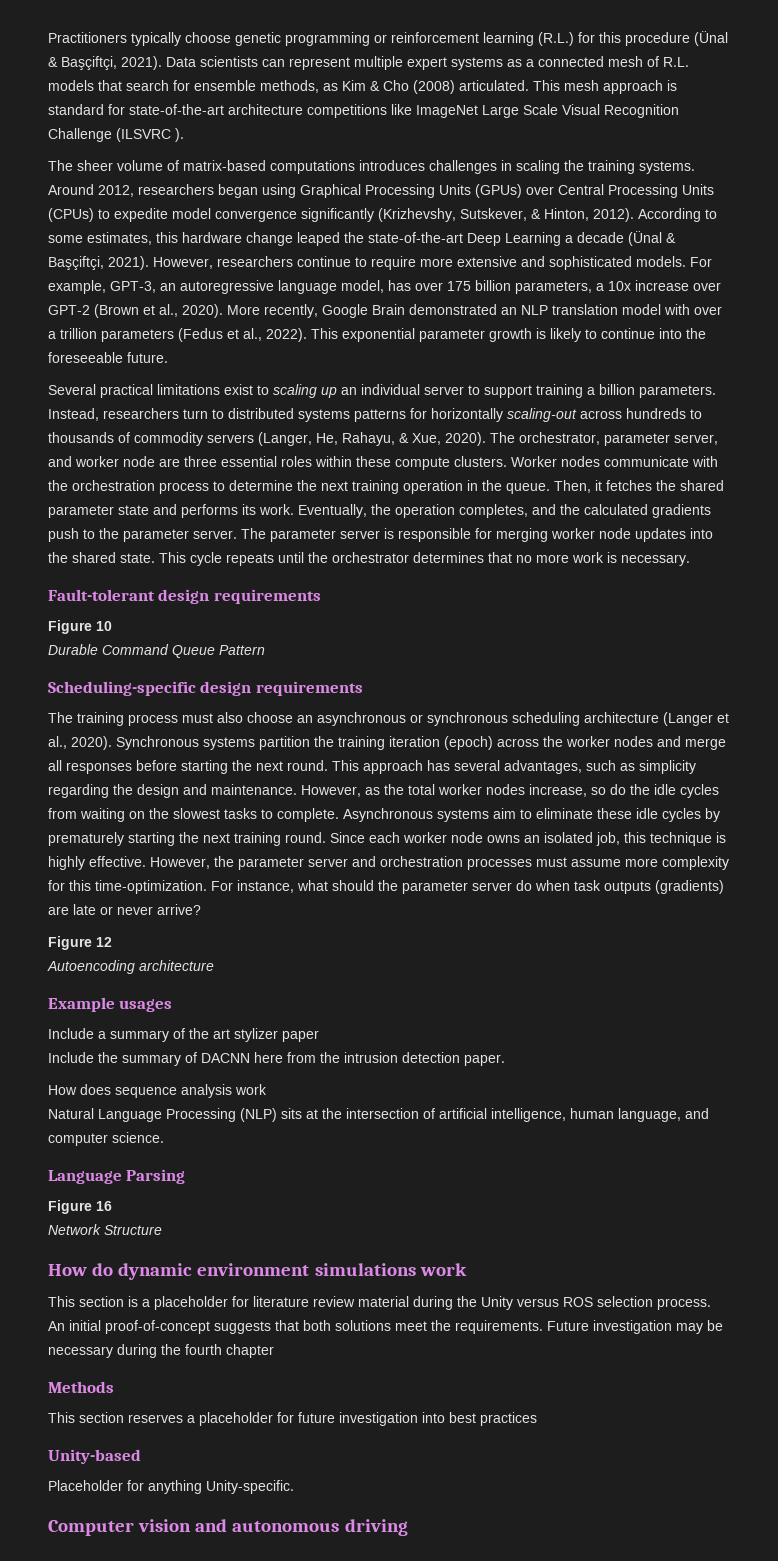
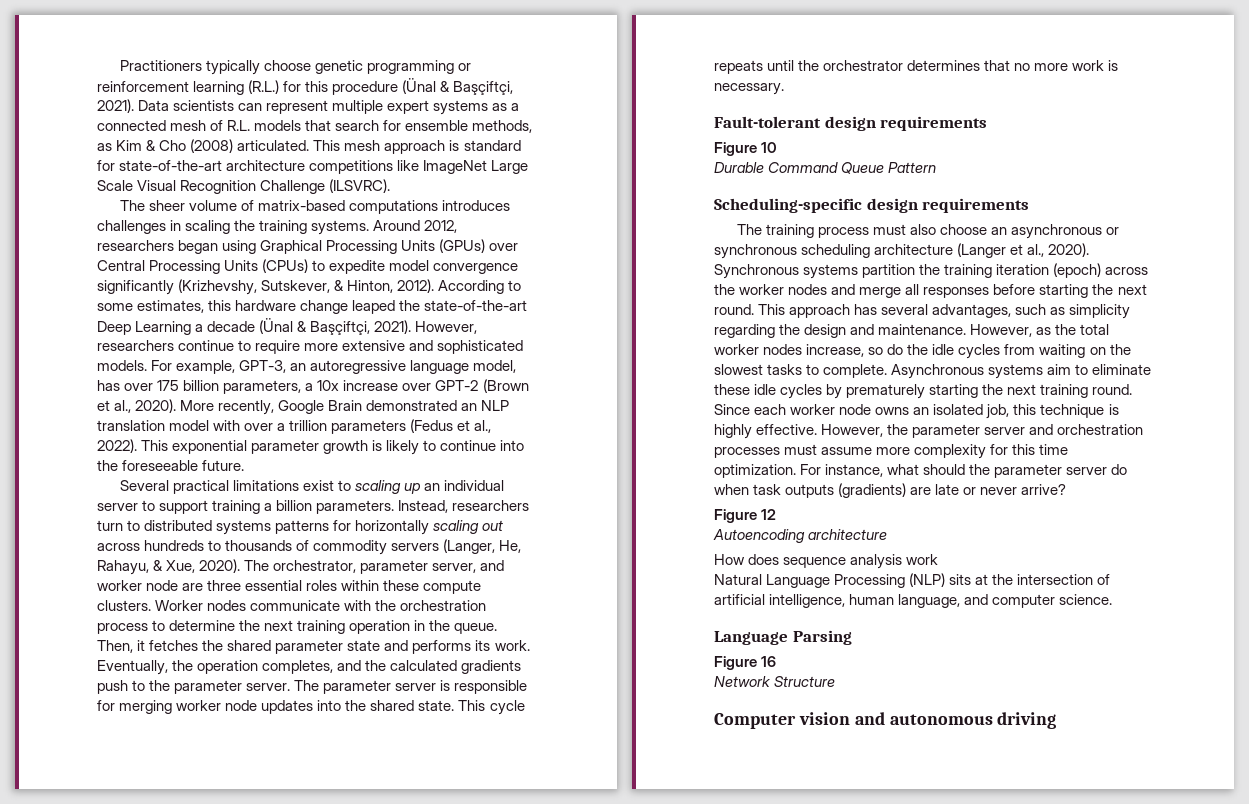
- This mesh approach is standard for state-of-the-art architecture competitions like ImageNet Large Scale Visual Recognition Challenge (ILSVRC ).
+ This mesh approach is standard for state-of-the-art architecture competitions like ImageNet Large Scale Visual Recognition Challenge (ILSVRC).
- Instead, researchers turn to distributed systems patterns for horizontally scaling-out across hundreds to thousands of commodity servers (Langer, He, Rahayu, & Xue, 2020).
+ Instead, researchers turn to distributed systems patterns for horizontally scaling out across hundreds to thousands of commodity servers (Langer, He, Rahayu, & Xue, 2020).
- However, the parameter server and orchestration processes must assume more complexity for this time-optimization.
+ However, the parameter server and orchestration processes must assume more complexity for this time optimization.
- Example usages
- Include a summary of the art stylizer paper
- Include the summary of DACNN here from the intrusion detection paper.
- How do dynamic environment simulations work
- This section is a placeholder for literature review material during the Unity versus ROS selection process. An initial proof-of-concept suggests that both solutions meet the requirements. Future investigation may be necessary during the fourth chapter
- Methods
- This section reserves a placeholder for future investigation into best practices
- Unity-based
- Placeholder for anything Unity-specific.

